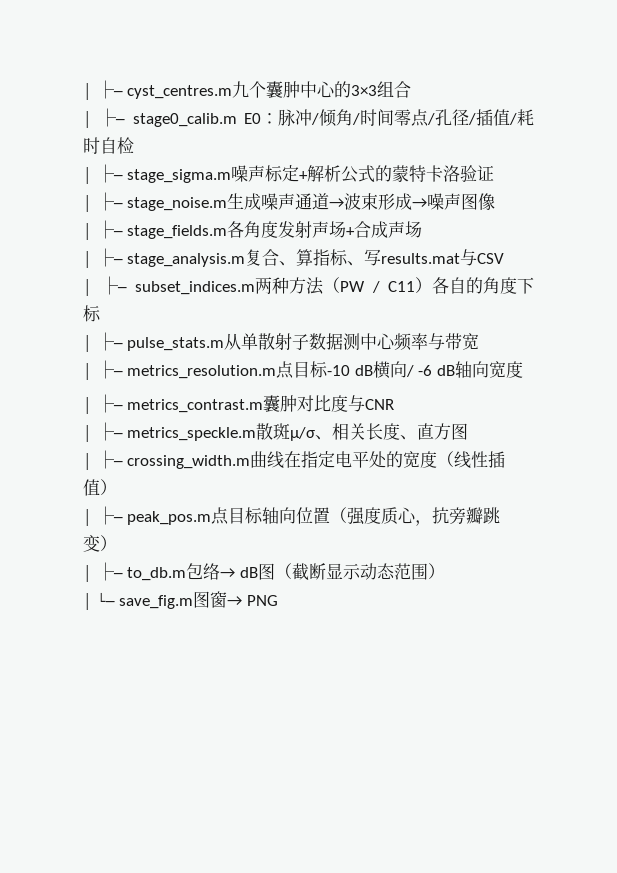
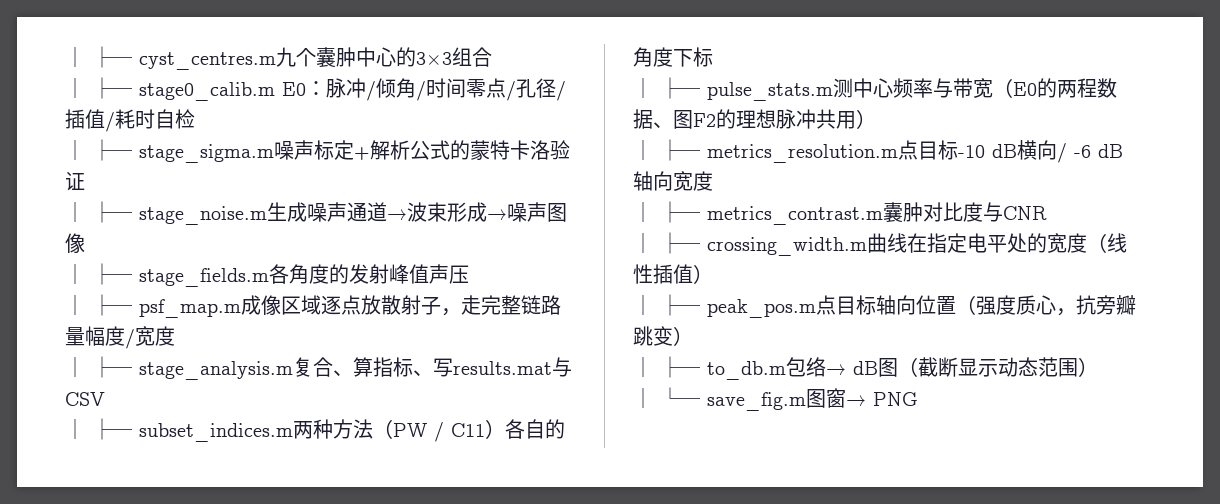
- │ ├─ stage_fields.m各角度发射声场+合成声场
+ │ ├─ stage_fields.m各角度的发射峰值声压
+ │ ├─ psf_map.m成像区域逐点放散射子，走完整链路量幅度/宽度
- │ ├─ pulse_stats.m从单散射子数据测中心频率与带宽
+ │ ├─ pulse_stats.m测中心频率与带宽（E0的两程数据、图F2的理想脉冲共用）
- │ ├─ metrics_speckle.m散斑μ/σ、相关长度、直方图

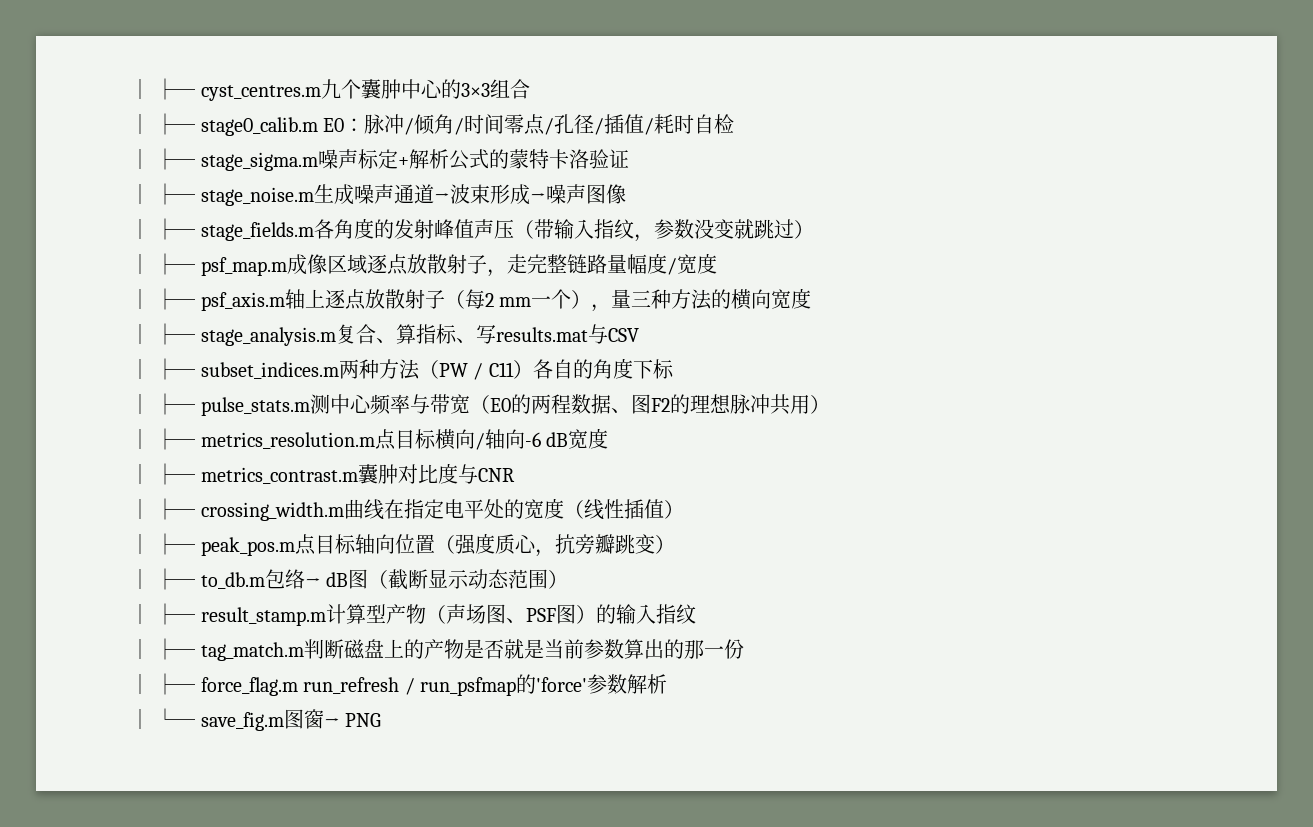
- │ ├─ stage_fields.m各角度的发射峰值声压
+ │ ├─ stage_fields.m各角度的发射峰值声压（带输入指纹，参数没变就跳过）
+ │ ├─ psf_axis.m轴上逐点放散射子（每2 mm一个），量三种方法的横向宽度
- │ ├─ metrics_resolution.m点目标-10 dB横向/ -6 dB轴向宽度
+ │ ├─ metrics_resolution.m点目标横向/轴向-6 dB宽度
+ │ ├─ result_stamp.m计算型产物（声场图、PSF图）的输入指纹
+ │ ├─ tag_match.m判断磁盘上的产物是否就是当前参数算出的那一份
+ │ ├─ force_flag.m run_refresh / run_psfmap的'force'参数解析

